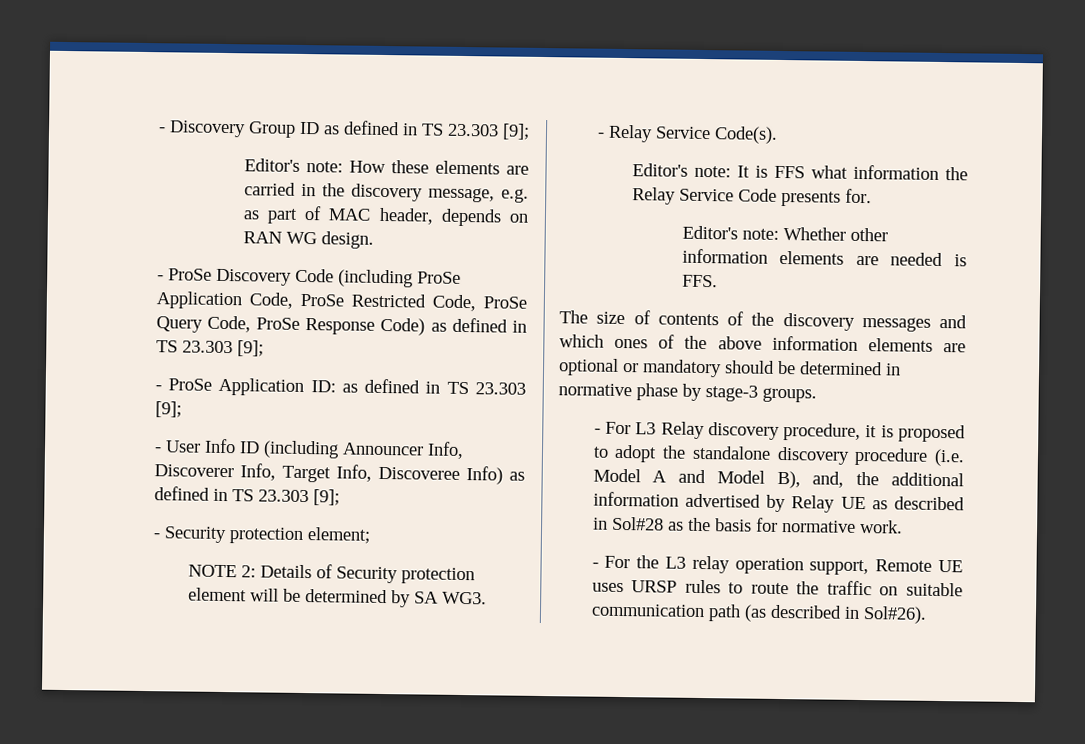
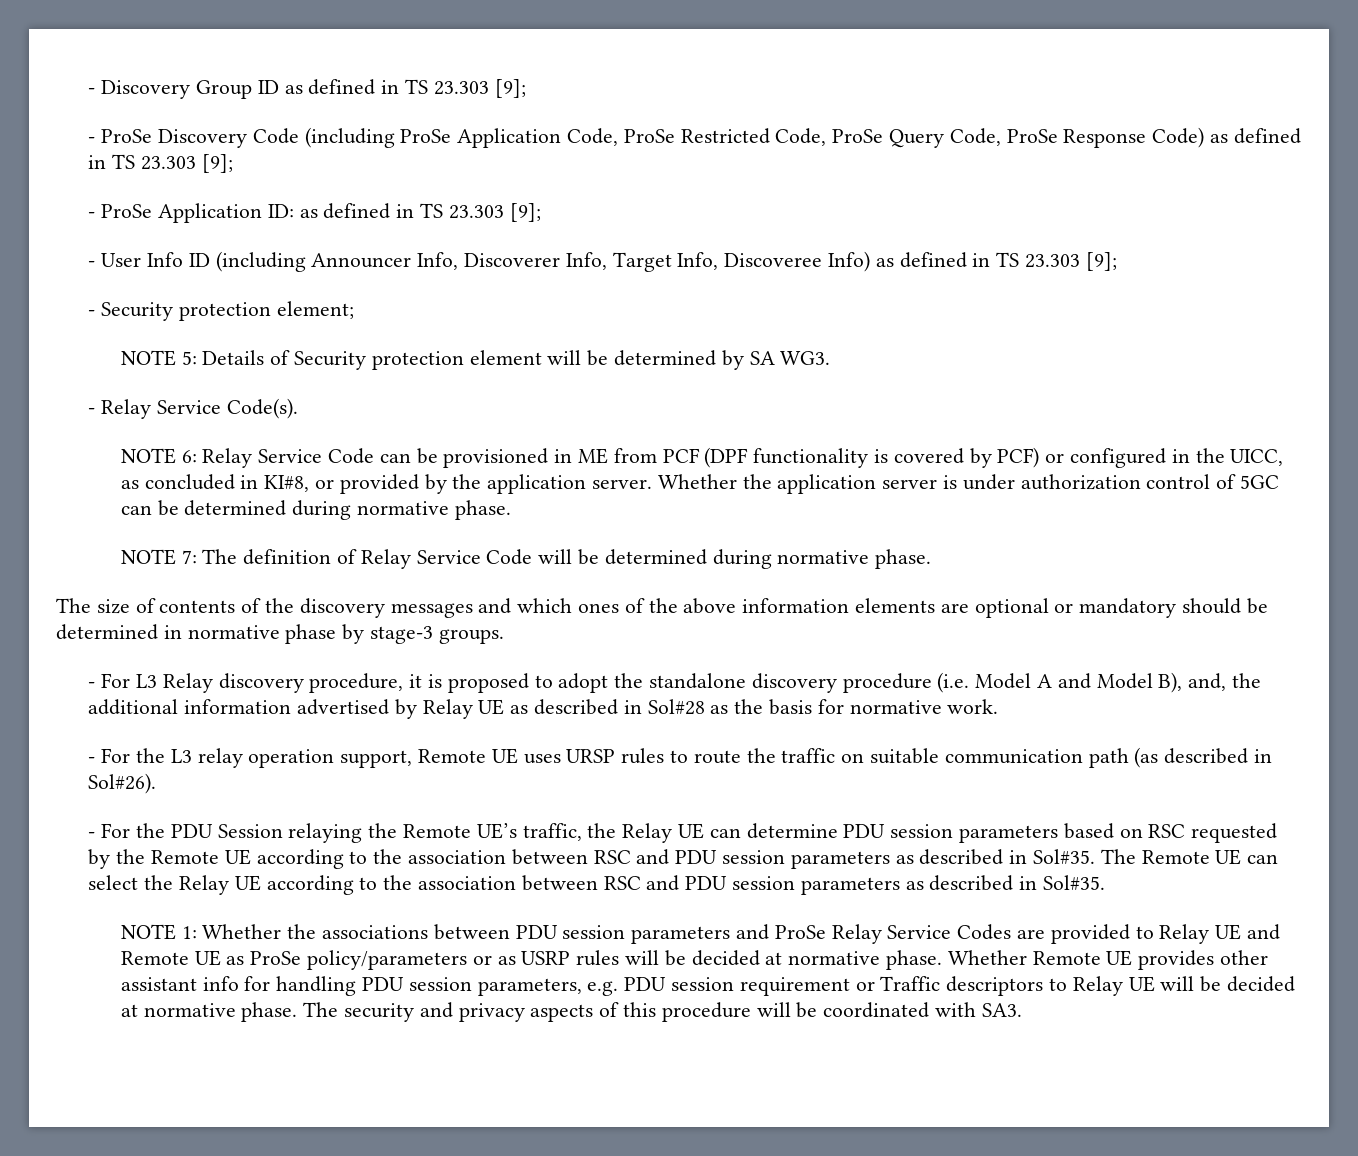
- Editor's note: How these elements are carried in the discovery message, e.g. as part of MAC header, depends on RAN WG design.
- NOTE 2: Details of Security protection element will be determined by SA WG3.
+ NOTE 5: Details of Security protection element will be determined by SA WG3.
- Editor's note: It is FFS what information the Relay Service Code presents for.
- Editor's note: Whether other information elements are needed is FFS.
+ NOTE 6: Relay Service Code can be provisioned in ME from PCF (DPF functionality is covered by PCF) or configured in the UICC, as concluded in KI#8, or provided by the application server. Whether the application server is under authorization control of 5GC can be determined during normative phase.
+ NOTE 7: The definition of Relay Service Code will be determined during normative phase.
+ - For the PDU Session relaying the Remote UE’s traffic, the Relay UE can determine PDU session parameters based on RSC requested by the Remote UE according to the association between RSC and PDU session parameters as described in Sol#35. The Remote UE can select the Relay UE according to the association between RSC and PDU session parameters as described in Sol#35.
+ NOTE 1: Whether the associations between PDU session parameters and ProSe Relay Service Codes are provided to Relay UE and Remote UE as ProSe policy/parameters or as USRP rules will be decided at normative phase. Whether Remote UE provides other assistant info for handling PDU session parameters, e.g. PDU session requirement or Traffic descriptors to Relay UE will be decided at normative phase. The security and privacy aspects of this procedure will be coordinated with SA3.

